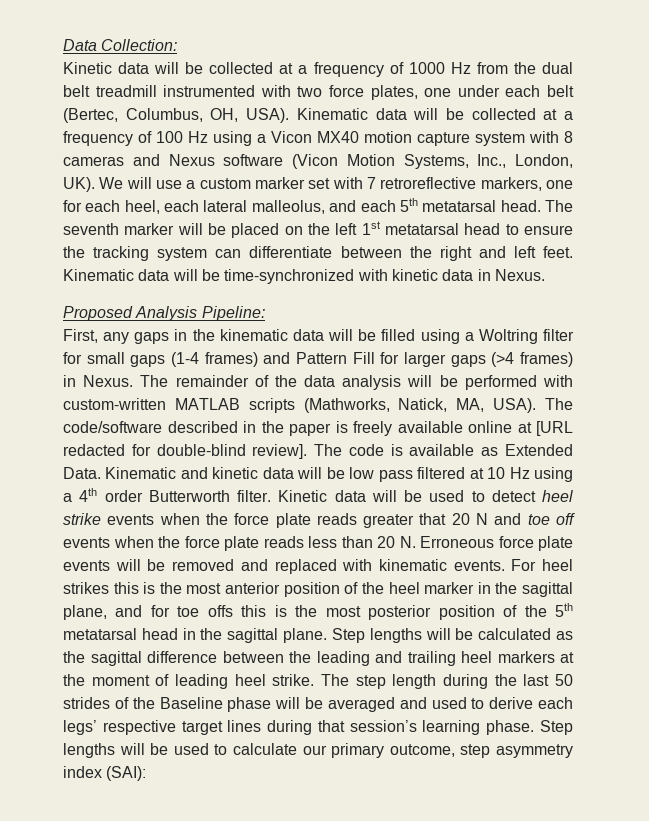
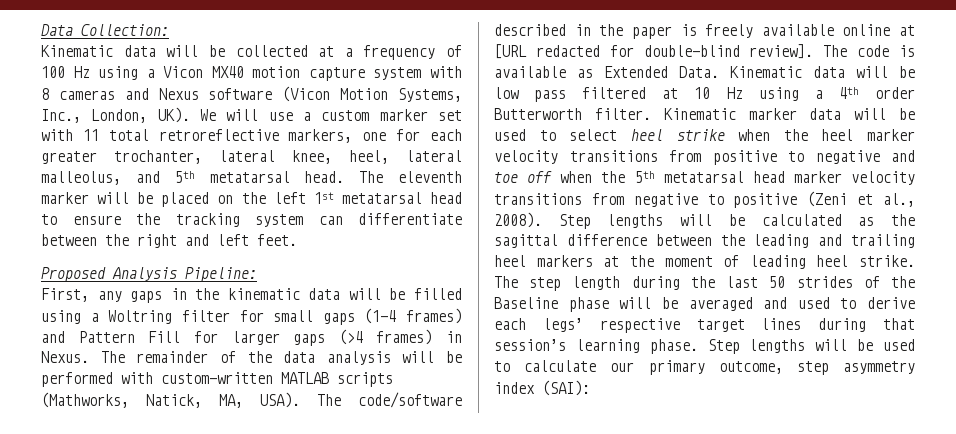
- Kinetic data will be collected at a frequency of 1000 Hz from the dual belt treadmill instrumented with two force plates, one under each belt (Bertec, Columbus, OH, USA). Kinematic data will be collected at a frequency of 100 Hz using a Vicon MX40 motion capture system with 8 cameras and Nexus software (Vicon Motion Systems, Inc., London, UK). We will use a custom marker set with 7 retroreflective markers, one for each heel, each lateral malleolus, and each 5th metatarsal head.
+ Kinematic data will be collected at a frequency of 100 Hz using a Vicon MX40 motion capture system with 8 cameras and Nexus software (Vicon Motion Systems, Inc., London, UK). We will use a custom marker set with 11 total retroreflective markers, one for each greater trochanter, lateral knee, heel, lateral malleolus, and 5th metatarsal head.
- The seventh marker will be placed on the left 1st metatarsal head to ensure the tracking system can differentiate between the right and left feet. Kinematic data will be time-synchronized with kinetic data in Nexus.
+ The eleventh marker will be placed on the left 1st metatarsal head to ensure the tracking system can differentiate between the right and left feet.
- Kinematic and kinetic data will be low pass filtered at 10 Hz using a 4th order Butterworth filter.
+ Kinematic data will be low pass filtered at 10 Hz using a 4th order Butterworth filter.
- Kinetic data will be used to detect heel strike events when the force plate reads greater that 20 N and toe off events when the force plate reads less than 20 N. Erroneous force plate events will be removed and replaced with kinematic events. For heel strikes this is the most anterior position of the heel marker in the sagittal plane, and for toe offs this is the most posterior position of the 5th metatarsal head in the sagittal plane.
+ Kinematic marker data will be used to select heel strike when the heel marker velocity transitions from positive to negative and toe off when the 5th metatarsal head marker velocity transitions from negative to positive (Zeni et al., 2008).

